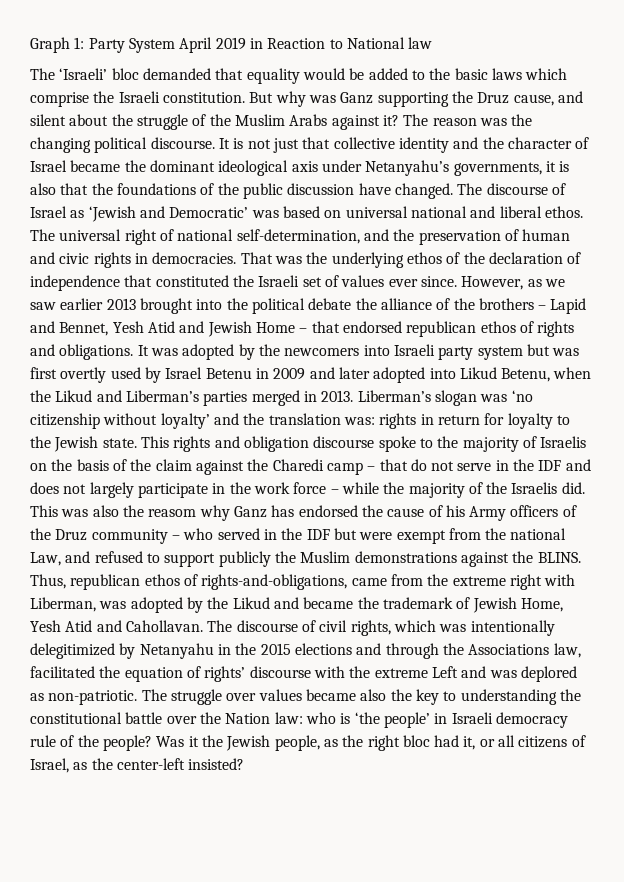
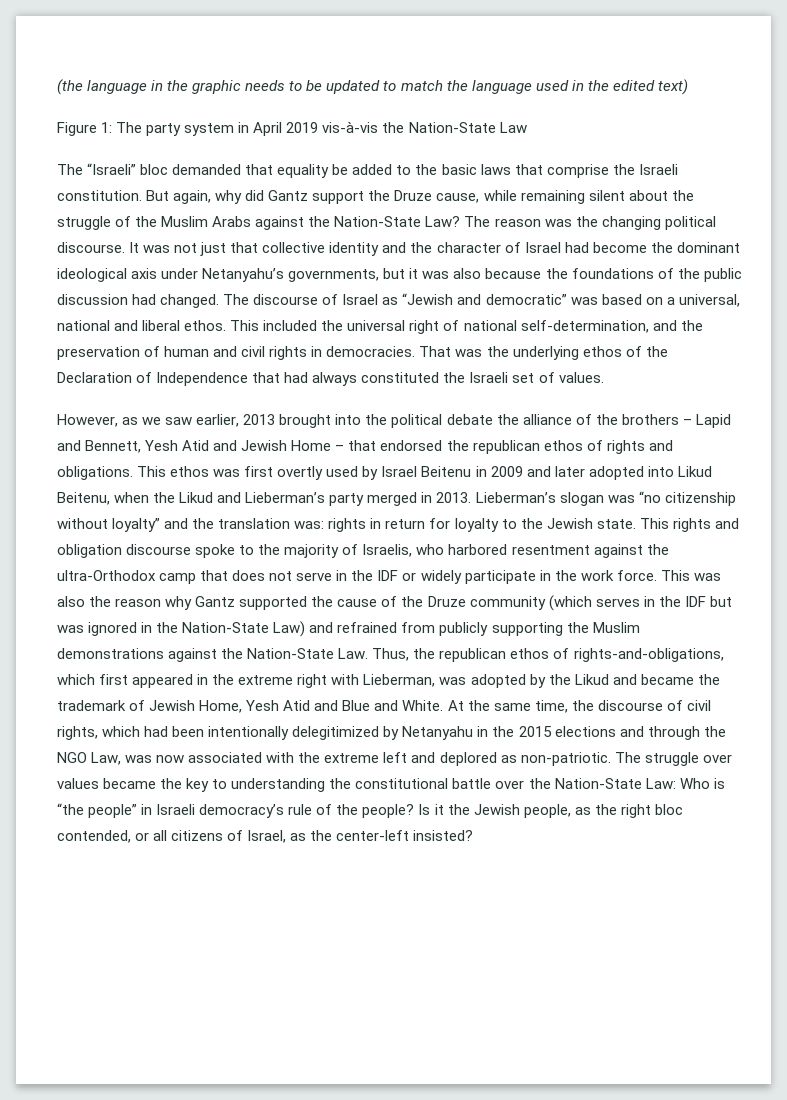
- Graph 1: Party System April 2019 in Reaction to National law
- The ‘Israeli’ bloc demanded that equality would be added to the basic laws which comprise the Israeli constitution.
+ (the language in the graphic needs to be updated to match the language used in the edited text)
+ Figure 1: The party system in April 2019 vis-à-vis the Nation-State Law
+ The “Israeli” bloc demanded that equality be added to the basic laws that comprise the Israeli constitution.
- But why was Ganz supporting the Druz cause, and silent about the struggle of the Muslim Arabs against it?
+ But again, why did Gantz support the Druze cause, while remaining silent about the struggle of the Muslim Arabs against the Nation-State Law?
- It is not just that collective identity and the character of Israel became the dominant ideological axis under Netanyahu’s governments, it is also that the foundations of the public discussion have changed.
+ It was not just that collective identity and the character of Israel had become the dominant ideological axis under Netanyahu’s governments, but it was also because the foundations of the public discussion had changed.
- The discourse of Israel as ‘Jewish and Democratic’ was based on universal national and liberal ethos.
+ The discourse of Israel as “Jewish and democratic” was based on a universal, national and liberal ethos.
- The universal right of national self-determination, and the preservation of human and civic rights in democracies.
+ This included the universal right of national self-determination, and the preservation of human and civil rights in democracies.
- That was the underlying ethos of the declaration of independence that constituted the Israeli set of values ever since. However, as we saw earlier 2013 brought into the political debate the alliance of the brothers – Lapid and Bennet, Yesh Atid and Jewish Home – that endorsed republican ethos of rights and obligations.
+ That was the underlying ethos of the Declaration of Independence that had always constituted the Israeli set of values.
+ However, as we saw earlier, 2013 brought into the political debate the alliance of the brothers – Lapid and Bennett, Yesh Atid and Jewish Home – that endorsed the republican ethos of rights and obligations.
- It was adopted by the newcomers into Israeli party system but was first overtly used by Israel Betenu in 2009 and later adopted into Likud Betenu, when the Likud and Liberman’s parties merged in 2013.
+ This ethos was first overtly used by Israel Beitenu in 2009 and later adopted into Likud Beitenu, when the Likud and Lieberman’s party merged in 2013.
- Liberman’s slogan was ‘no citizenship without loyalty’ and the translation was: rights in return for loyalty to the Jewish state.
+ Lieberman’s slogan was “no citizenship without loyalty” and the translation was: rights in return for loyalty to the Jewish state.
- This rights and obligation discourse spoke to the majority of Israelis on the basis of the claim against the Charedi camp – that do not serve in the IDF and does not largely participate in the work force – while the majority of the Israelis did. This was also the reasom why Ganz has endorsed the cause of his Army officers of the Druz community – who served in the IDF but were exempt from the national Law, and refused to support publicly the Muslim demonstrations against the BLINS. Thus, republican ethos of rights-and-obligations, came from the extreme right with Liberman, was adopted by the Likud and became the trademark of Jewish Home, Yesh Atid and Cahollavan. The discourse of civil rights, which was intentionally delegitimized by Netanyahu in the 2015 elections and through the Associations law, facilitated the equation of rights’ discourse with the extreme Left and was deplored as non-patriotic.
+ This rights and obligation discourse spoke to the majority of Israelis, who harbored resentment against the ultra-Orthodox camp that does not serve in the IDF or widely participate in the work force. This was also the reason why Gantz supported the cause of the Druze community (which serves in the IDF but was ignored in the Nation-State Law) and refrained from publicly supporting the Muslim demonstrations against the Nation-State Law. Thus, the republican ethos of rights-and-obligations, which first appeared in the extreme right with Lieberman, was adopted by the Likud and became the trademark of Jewish Home, Yesh Atid and Blue and White. At the same time, the discourse of civil rights, which had been intentionally delegitimized by Netanyahu in the 2015 elections and through the NGO Law, was now associated with the extreme left and deplored as non-patriotic.
- The struggle over values became also the key to understanding the constitutional battle over the Nation law: who is ‘the people’ in Israeli democracy rule of the people?
+ The struggle over values became the key to understanding the constitutional battle over the Nation-State Law: Who is “the people” in Israeli democracy’s rule of the people?
- Was it the Jewish people, as the right bloc had it, or all citizens of Israel, as the center-left insisted?
+ Is it the Jewish people, as the right bloc contended, or all citizens of Israel, as the center-left insisted?

